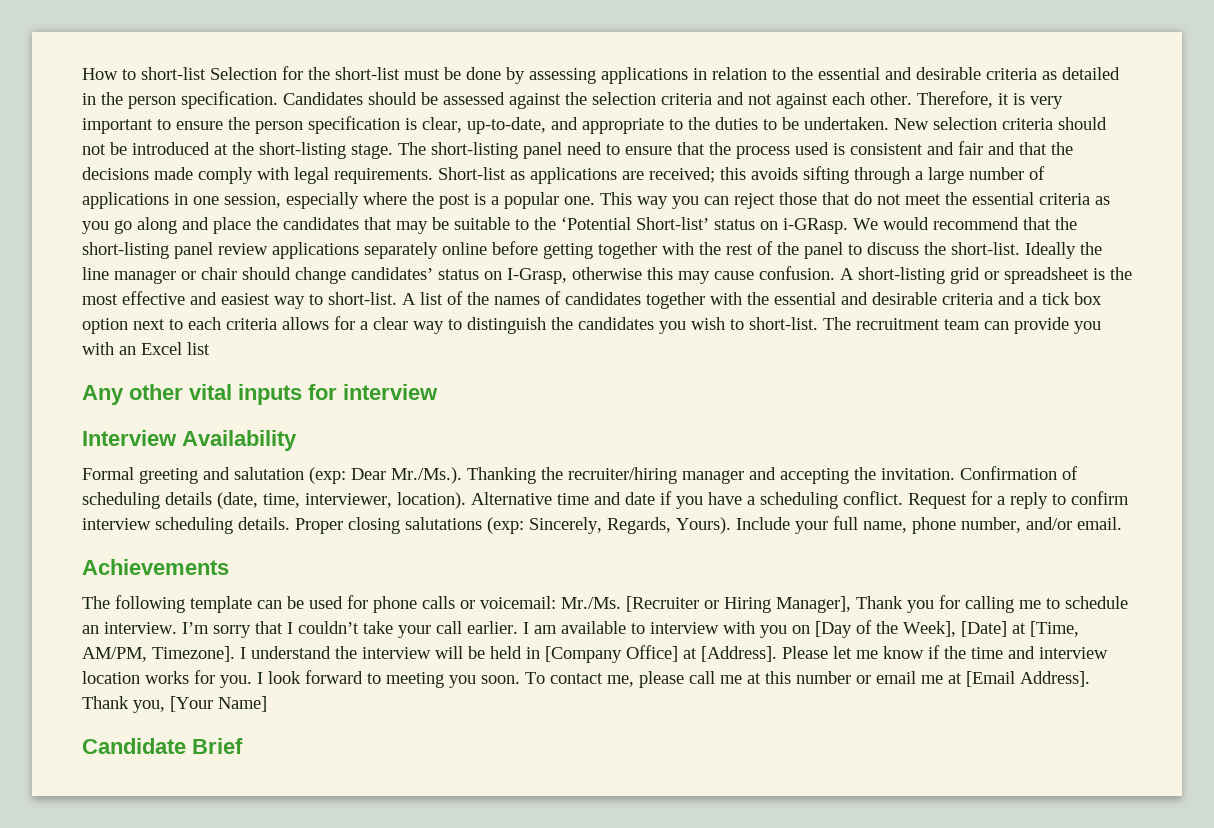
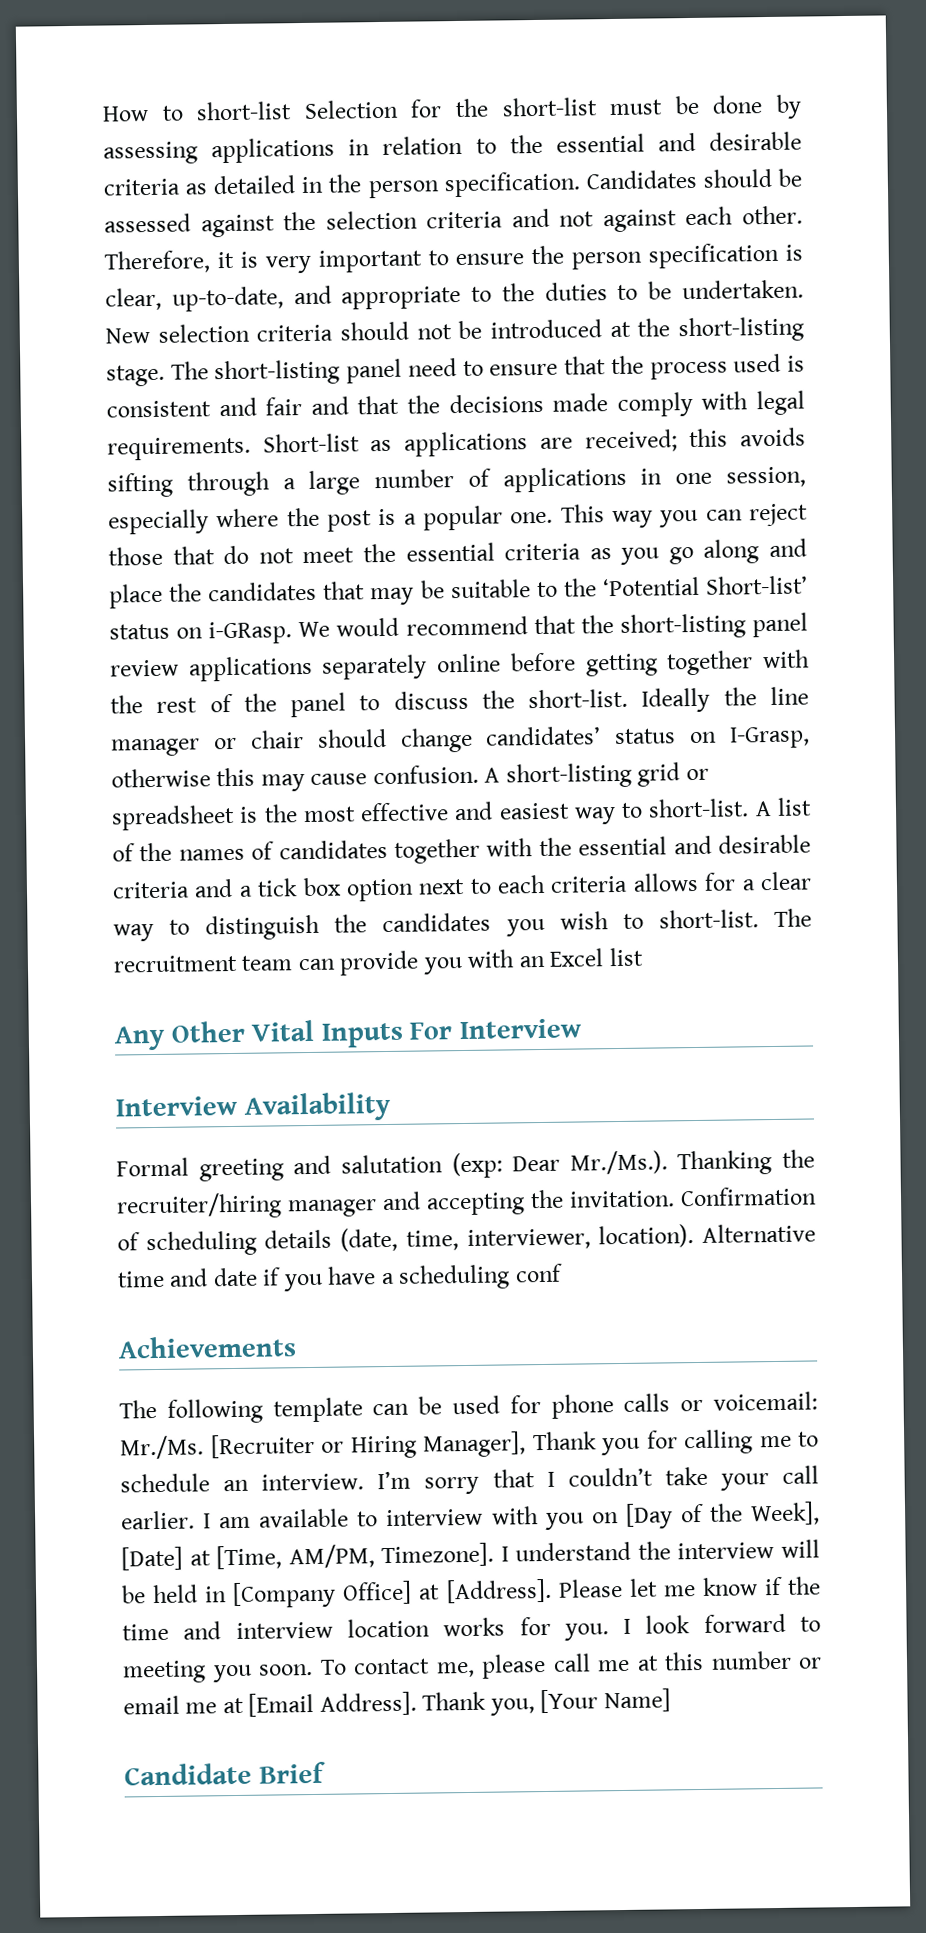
- Any other vital inputs for interview
+ Any Other Vital Inputs For Interview
- Alternative time and date if you have a scheduling conflict. Request for a reply to confirm interview scheduling details. Proper closing salutations (exp: Sincerely, Regards, Yours). Include your full name, phone number, and/or email.
+ Alternative time and date if you have a scheduling conf

